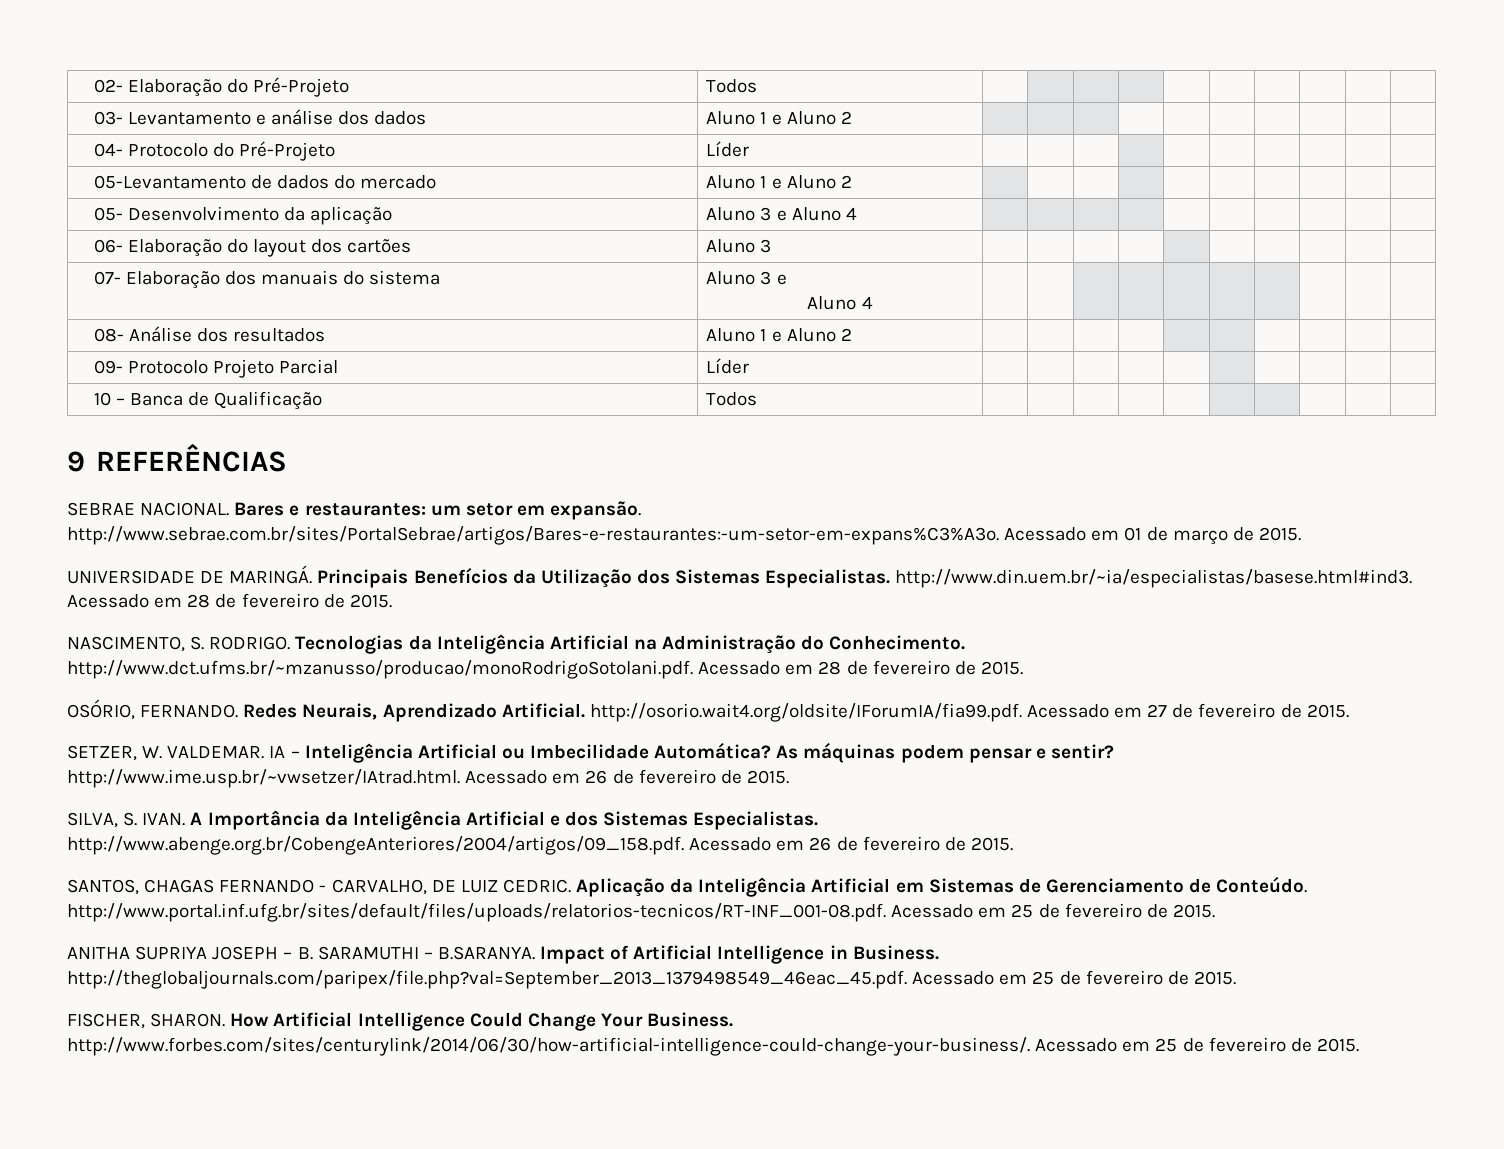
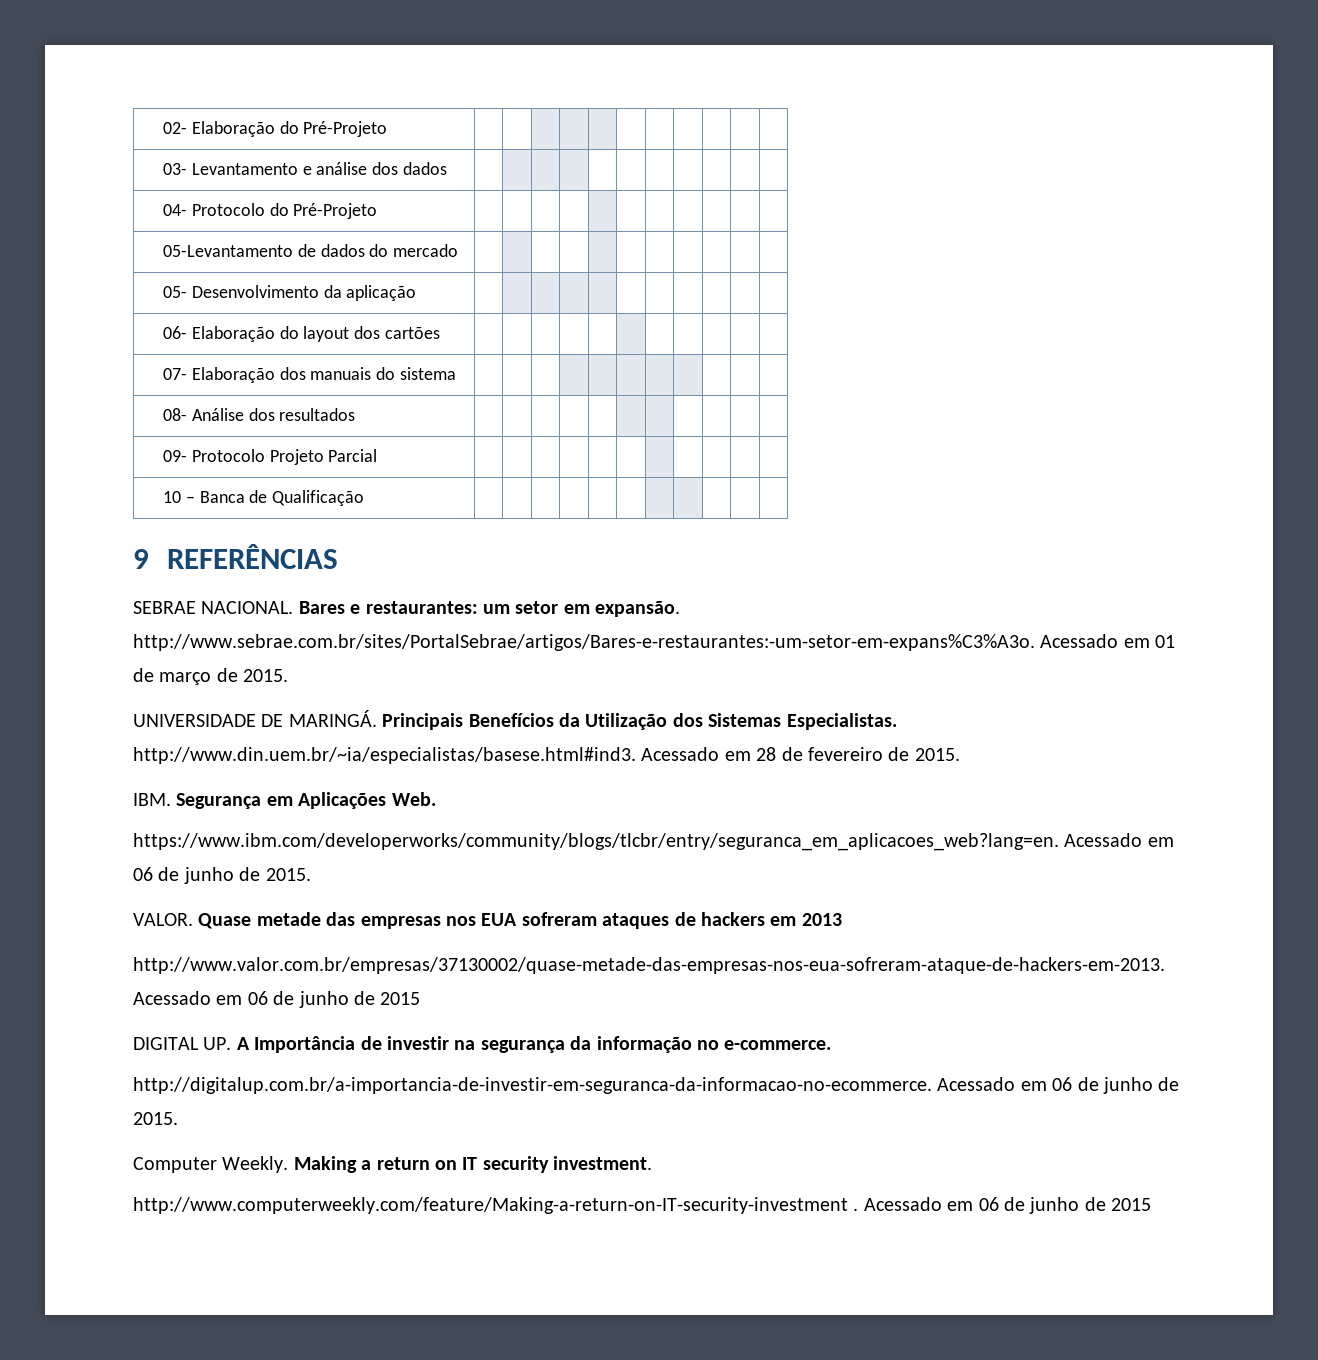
- 02- Elaboração do Pré-Projeto | Todos | | | | | | | | | |
+ 02- Elaboração do Pré-Projeto | | | | | | | | | | |
- 03- Levantamento e análise dos dados | Aluno 1 e Aluno 2 | | | | | | | | | |
+ 03- Levantamento e análise dos dados | | | | | | | | | | |
- 04- Protocolo do Pré-Projeto | Líder | | | | | | | | | |
+ 04- Protocolo do Pré-Projeto | | | | | | | | | | |
- 05-Levantamento de dados do mercado | Aluno 1 e Aluno 2 | | | | | | | | | |
+ 05-Levantamento de dados do mercado | | | | | | | | | | |
- 05- Desenvolvimento da aplicação | Aluno 3 e Aluno 4 | | | | | | | | | |
+ 05- Desenvolvimento da aplicação | | | | | | | | | | |
- 06- Elaboração do layout dos cartões | Aluno 3 | | | | | | | | | |
+ 06- Elaboração do layout dos cartões | | | | | | | | | | |
- 07- Elaboração dos manuais do sistema | Aluno 3 e
- Aluno 4 | | | | | | | | | |
+ 07- Elaboração dos manuais do sistema | | | | | | | | | | |
- 08- Análise dos resultados | Aluno 1 e Aluno 2 | | | | | | | | | |
+ 08- Análise dos resultados | | | | | | | | | | |
- 09- Protocolo Projeto Parcial | Líder | | | | | | | | | |
+ 09- Protocolo Projeto Parcial | | | | | | | | | | |
- 10 – Banca de Qualificação | Todos | | | | | | | | | |
+ 10 – Banca de Qualificação | | | | | | | | | | |
- NASCIMENTO, S. RODRIGO. Tecnologias da Inteligência Artificial na Administração do Conhecimento. http://www.dct.ufms.br/~mzanusso/producao/monoRodrigoSotolani.pdf. Acessado em 28 de fevereiro de 2015.
- OSÓRIO, FERNANDO. Redes Neurais, Aprendizado Artificial. http://osorio.wait4.org/oldsite/IForumIA/fia99.pdf. Acessado em 27 de fevereiro de 2015.
- SETZER, W. VALDEMAR. IA – Inteligência Artificial ou Imbecilidade Automática? As máquinas podem pensar e sentir? http://www.ime.usp.br/~vwsetzer/IAtrad.html. Acessado em 26 de fevereiro de 2015.
- SILVA, S. IVAN. A Importância da Inteligência Artificial e dos Sistemas Especialistas. http://www.abenge.org.br/CobengeAnteriores/2004/artigos/09_158.pdf. Acessado em 26 de fevereiro de 2015.
- SANTOS, CHAGAS FERNANDO - CARVALHO, DE LUIZ CEDRIC. Aplicação da Inteligência Artificial em Sistemas de Gerenciamento de Conteúdo. http://www.portal.inf.ufg.br/sites/default/files/uploads/relatorios-tecnicos/RT-INF_001-08.pdf. Acessado em 25 de fevereiro de 2015.
- ANITHA SUPRIYA JOSEPH – B. SARAMUTHI – B.SARANYA. Impact of Artificial Intelligence in Business. http://theglobaljournals.com/paripex/file.php?val=September_2013_1379498549_46eac_45.pdf. Acessado em 25 de fevereiro de 2015.
- FISCHER, SHARON. How Artificial Intelligence Could Change Your Business. http://www.forbes.com/sites/centurylink/2014/06/30/how-artificial-intelligence-could-change-your-business/. Acessado em 25 de fevereiro de 2015.
+ IBM. Segurança em Aplicações Web.
+ https://www.ibm.com/developerworks/community/blogs/tlcbr/entry/seguranca_em_aplicacoes_web?lang=en. Acessado em 06 de junho de 2015.
+ VALOR. Quase metade das empresas nos EUA sofreram ataques de hackers em 2013
+ http://www.valor.com.br/empresas/37130002/quase-metade-das-empresas-nos-eua-sofreram-ataque-de-hackers-em-2013. Acessado em 06 de junho de 2015
+ DIGITAL UP. A Importância de investir na segurança da informação no e-commerce.
+ http://digitalup.com.br/a-importancia-de-investir-em-seguranca-da-informacao-no-ecommerce. Acessado em 06 de junho de 2015.
+ Computer Weekly. Making a return on IT security investment.
+ http://www.computerweekly.com/feature/Making-a-return-on-IT-security-investment . Acessado em 06 de junho de 2015

